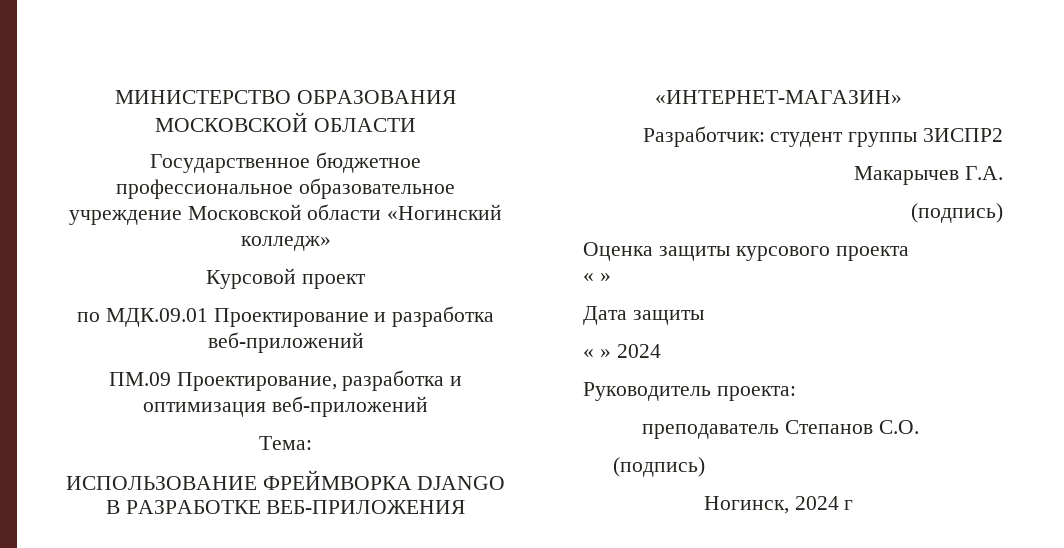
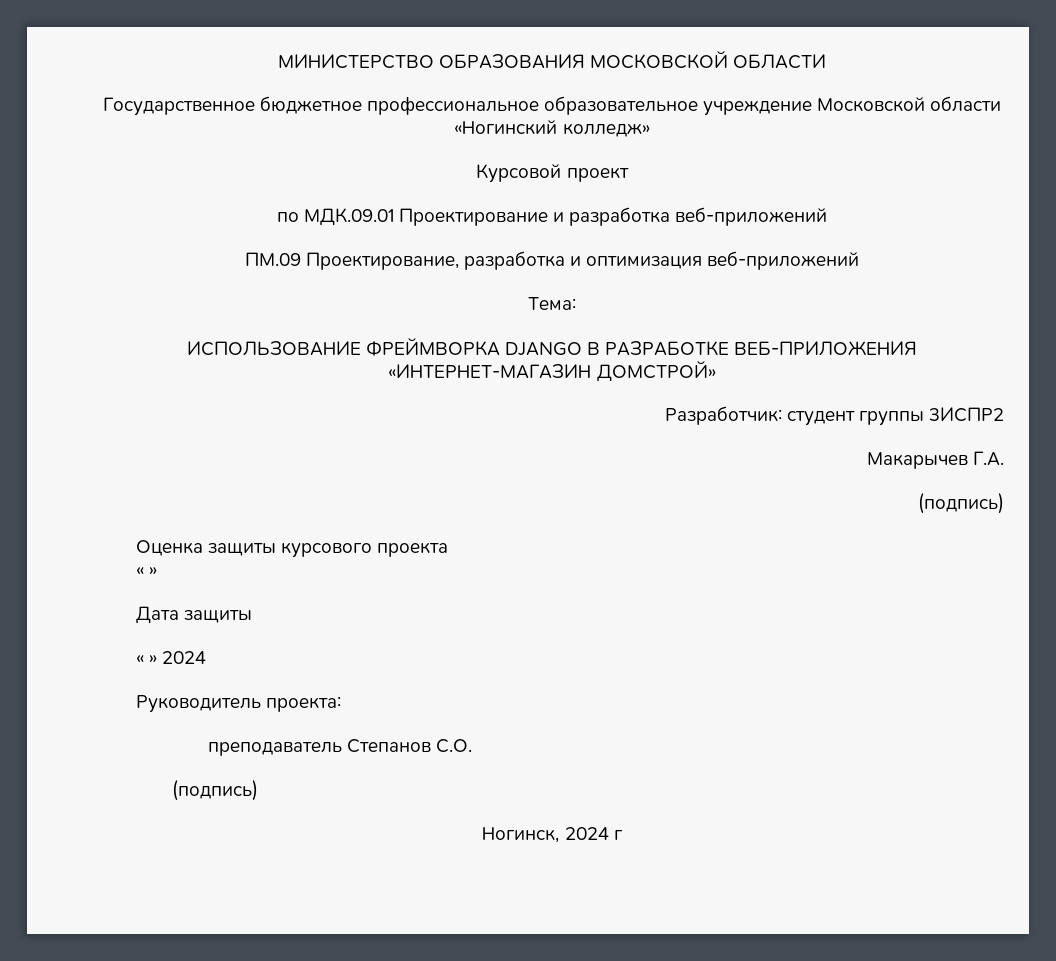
- ИСПОЛЬЗОВАНИЕ ФРЕЙМВОРКА DJANGO В РАЗРАБОТКЕ ВЕБ-ПРИЛОЖЕНИЯ «ИНТЕРНЕТ-МАГАЗИН»
+ ИСПОЛЬЗОВАНИЕ ФРЕЙМВОРКА DJANGO В РАЗРАБОТКЕ ВЕБ-ПРИЛОЖЕНИЯ «ИНТЕРНЕТ-МАГАЗИН ДОМСТРОЙ»

